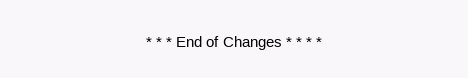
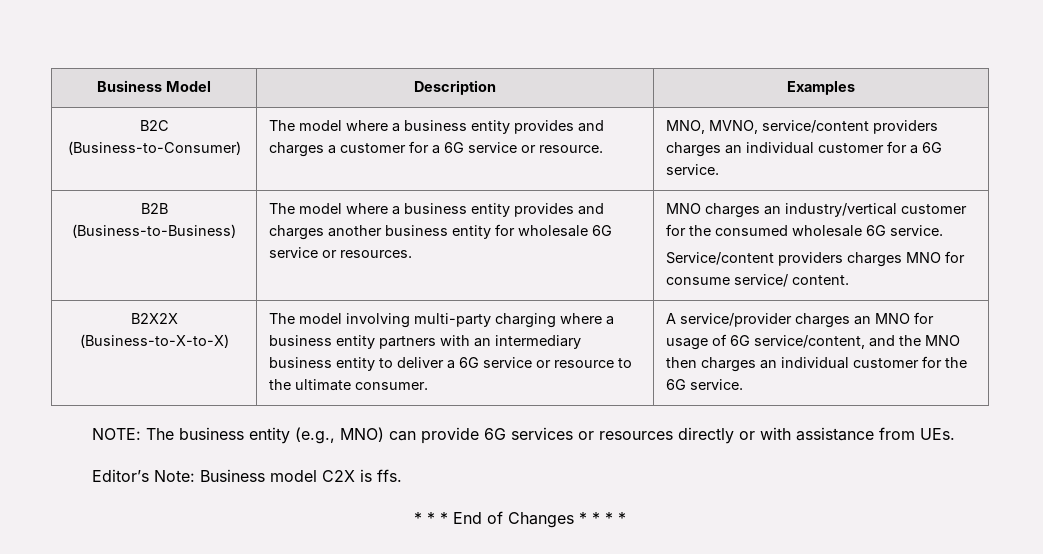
+ Business Model | Description | Examples
+ B2C (Business-to-Consumer) | The model where a business entity provides and charges a customer for a 6G service or resource. | MNO, MVNO, service/content providers charges an individual customer for a 6G service.
+ B2B (Business-to-Business) | The model where a business entity provides and charges another business entity for wholesale 6G service or resources. | MNO charges an industry/vertical customer for the consumed wholesale 6G service.
+ Service/content providers charges MNO for consume service/ content.
+ B2X2X (Business-to-X-to-X) | The model involving multi-party charging where a business entity partners with an intermediary business entity to deliver a 6G service or resource to the ultimate consumer. | A service/provider charges an MNO for usage of 6G service/content, and the MNO then charges an individual customer for the 6G service.
+ NOTE: The business entity (e.g., MNO) can provide 6G services or resources directly or with assistance from UEs.
+ Editor’s Note: Business model C2X is ffs.

